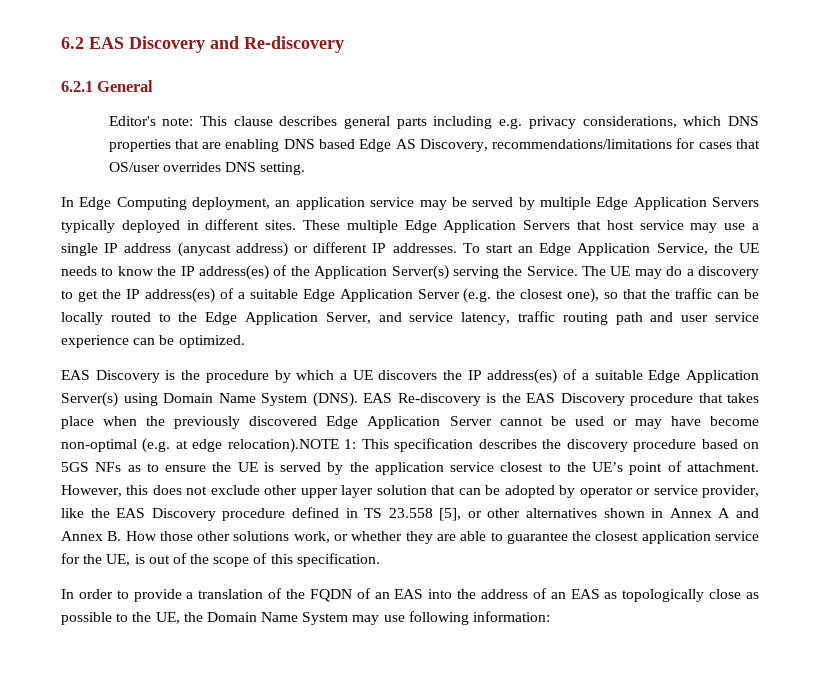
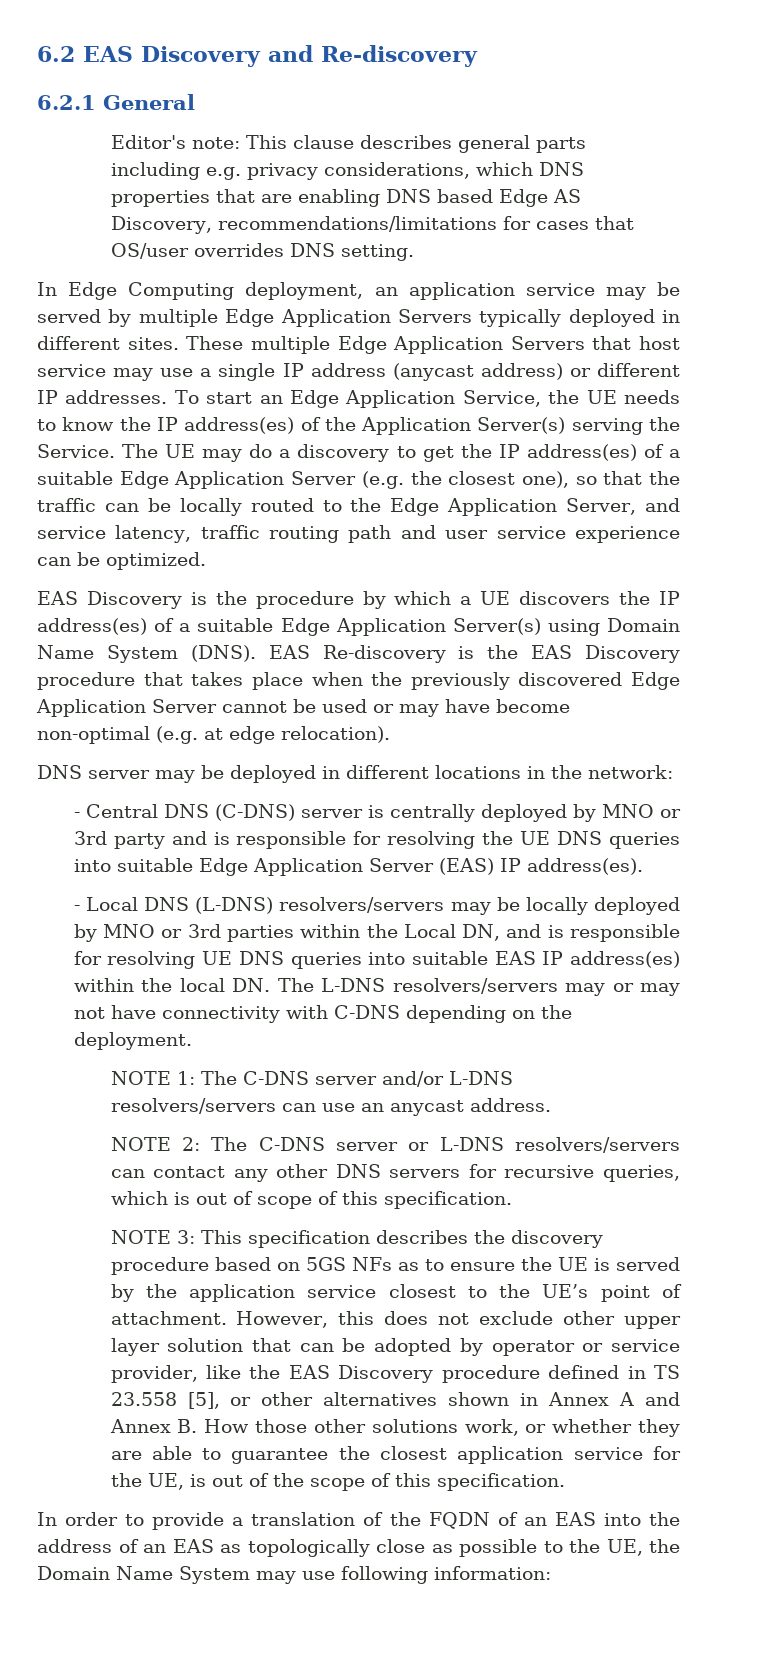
- EAS Re-discovery is the EAS Discovery procedure that takes place when the previously discovered Edge Application Server cannot be used or may have become non-optimal (e.g. at edge relocation).NOTE 1: This specification describes the discovery procedure based on 5GS NFs as to ensure the UE is served by the application service closest to the UE’s point of attachment.
+ EAS Re-discovery is the EAS Discovery procedure that takes place when the previously discovered Edge Application Server cannot be used or may have become non-optimal (e.g. at edge relocation).
+ DNS server may be deployed in different locations in the network:
+ - Central DNS (C-DNS) server is centrally deployed by MNO or 3rd party and is responsible for resolving the UE DNS queries into suitable Edge Application Server (EAS) IP address(es).
+ - Local DNS (L-DNS) resolvers/servers may be locally deployed by MNO or 3rd parties within the Local DN, and is responsible for resolving UE DNS queries into suitable EAS IP address(es) within the local DN. The L-DNS resolvers/servers may or may not have connectivity with C-DNS depending on the deployment.
+ NOTE 1: The C-DNS server and/or L-DNS resolvers/servers can use an anycast address.
+ NOTE 2: The C-DNS server or L-DNS resolvers/servers can contact any other DNS servers for recursive queries, which is out of scope of this specification.
+ NOTE 3: This specification describes the discovery procedure based on 5GS NFs as to ensure the UE is served by the application service closest to the UE’s point of attachment.

